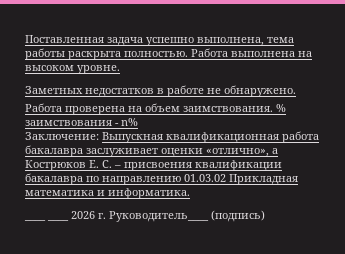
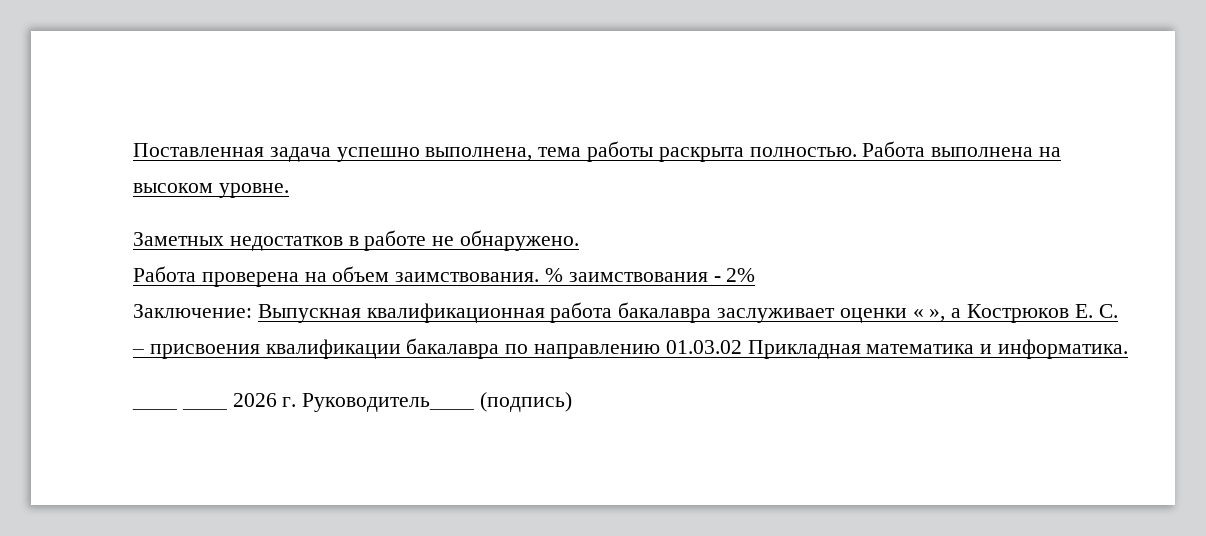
- % заимствования - n%
+ % заимствования - 2%
- Заключение: Выпускная квалификационная работа бакалавра заслуживает оценки «отлично», а Кострюков Е. С. – присвоения квалификации бакалавра по направлению 01.03.02 Прикладная математика и информатика.
+ Заключение: Выпускная квалификационная работа бакалавра заслуживает оценки « », а Кострюков Е. С. – присвоения квалификации бакалавра по направлению 01.03.02 Прикладная математика и информатика.

